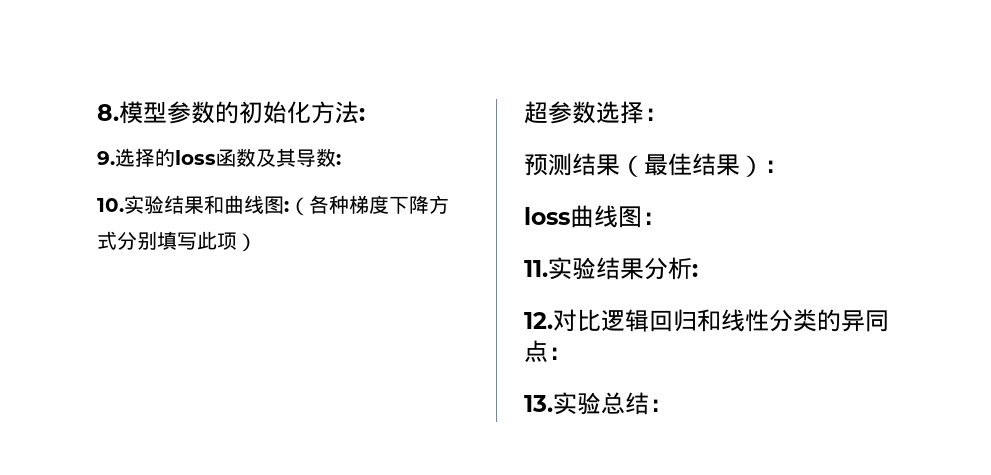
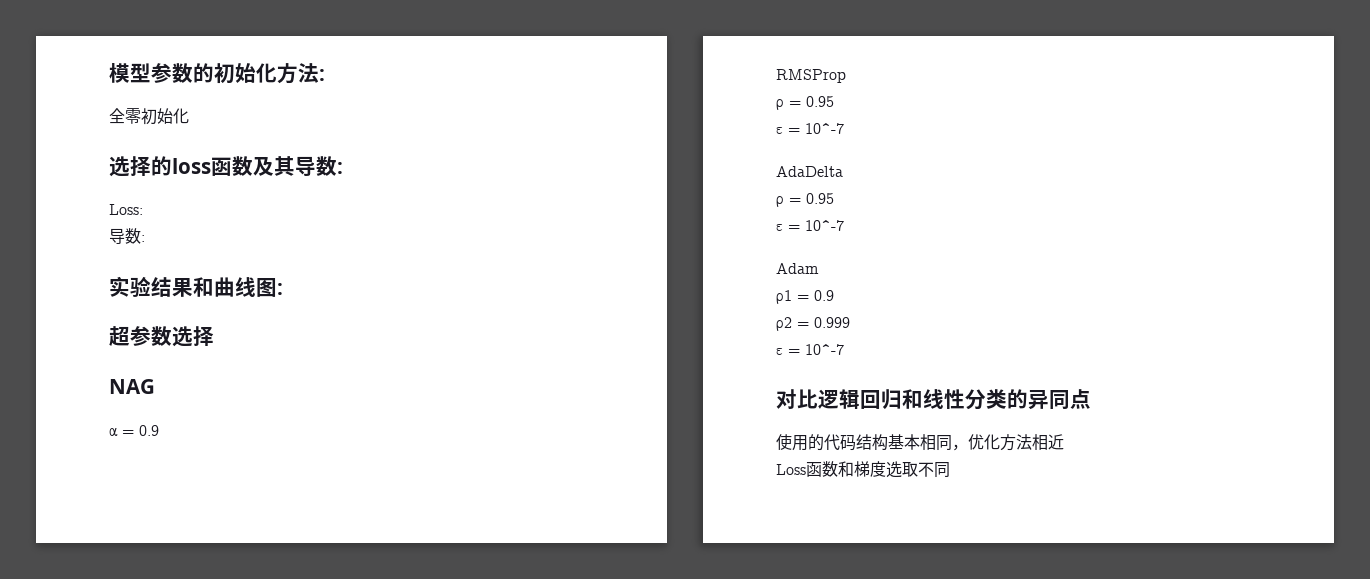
- 8.模型参数的初始化方法:
+ 模型参数的初始化方法:
- 9.选择的loss函数及其导数:
+ 全零初始化
+ 选择的loss函数及其导数:
- 10.实验结果和曲线图:（各种梯度下降方式分别填写此项）
- 超参数选择：
- 预测结果（最佳结果）：
- loss曲线图：
- 11.实验结果分析:
- 12.对比逻辑回归和线性分类的异同点：
- 13.实验总结：
+ Loss:
+ 导数:
+ 实验结果和曲线图:
+ 超参数选择
+ NAG
+ α = 0.9
+ RMSProp
+ ρ = 0.95
+ ε = 10^-7
+ AdaDelta
+ ρ = 0.95
+ ε = 10^-7
+ Adam
+ ρ1 = 0.9
+ ρ2 = 0.999
+ ε = 10^-7
+ 对比逻辑回归和线性分类的异同点
+ 使用的代码结构基本相同，优化方法相近
+ Loss函数和梯度选取不同

